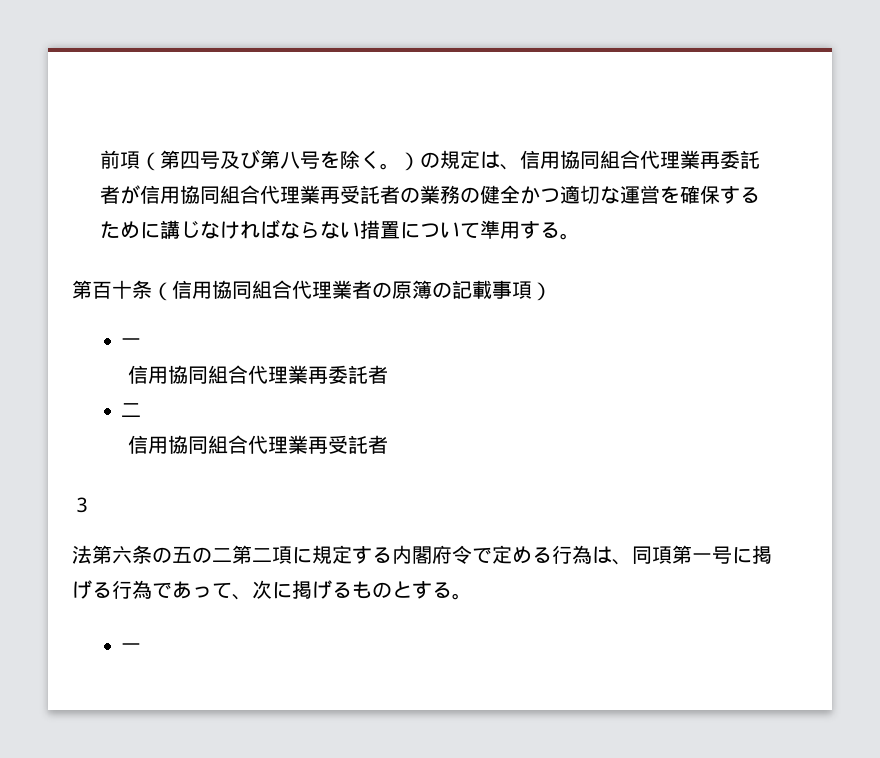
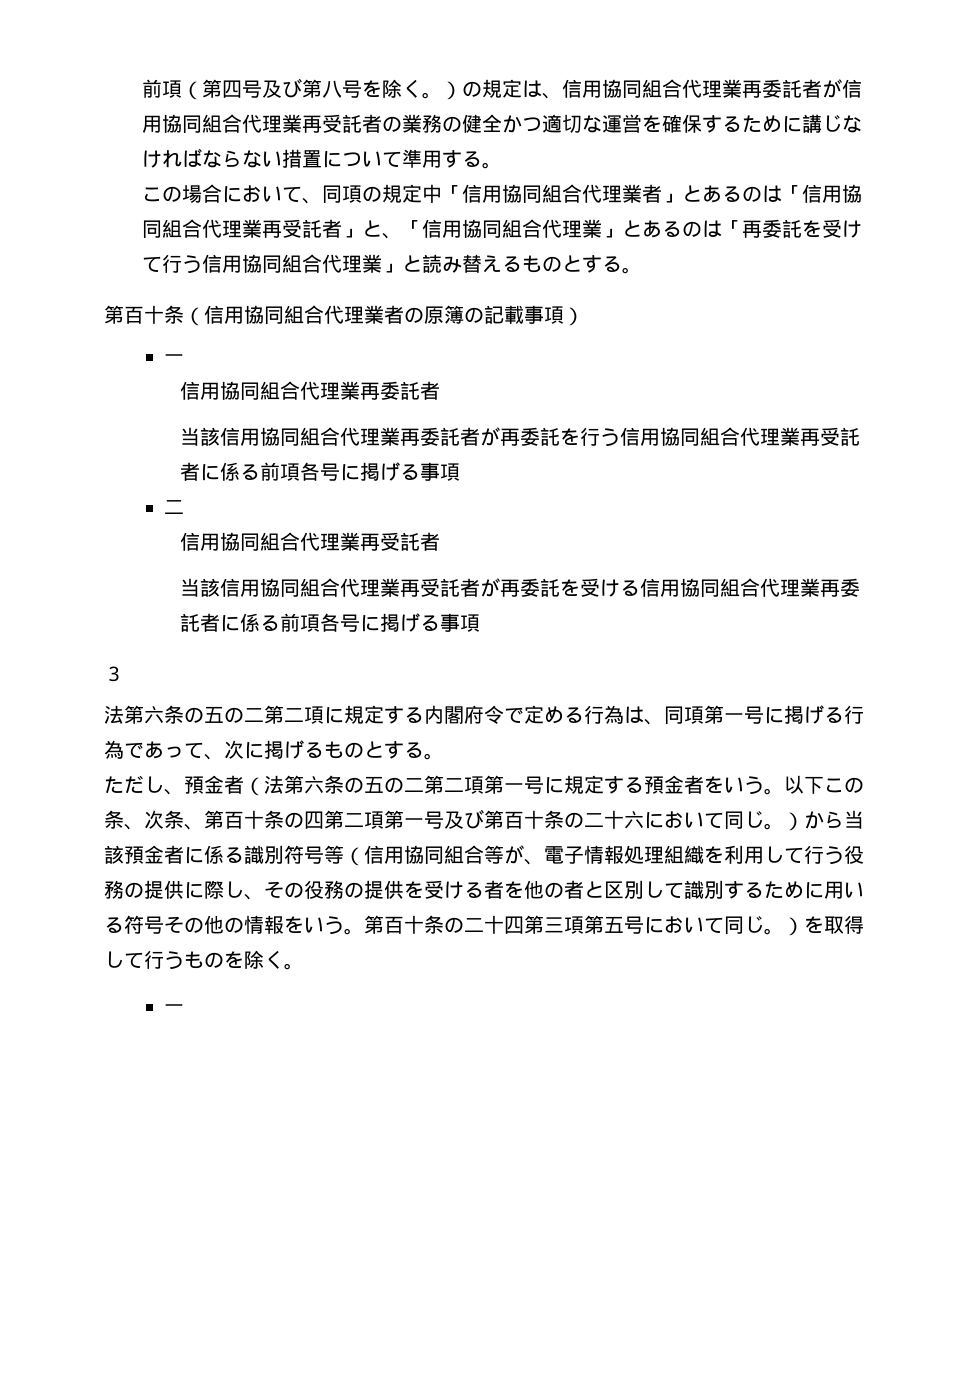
+ この場合において、同項の規定中「信用協同組合代理業者」とあるのは「信用協同組合代理業再受託者」と、「信用協同組合代理業」とあるのは「再委託を受けて行う信用協同組合代理業」と読み替えるものとする。
+ 当該信用協同組合代理業再委託者が再委託を行う信用協同組合代理業再受託者に係る前項各号に掲げる事項
+ 当該信用協同組合代理業再受託者が再委託を受ける信用協同組合代理業再委託者に係る前項各号に掲げる事項
+ ただし、預金者（法第六条の五の二第二項第一号に規定する預金者をいう。以下この条、次条、第百十条の四第二項第一号及び第百十条の二十六において同じ。）から当該預金者に係る識別符号等（信用協同組合等が、電子情報処理組織を利用して行う役務の提供に際し、その役務の提供を受ける者を他の者と区別して識別するために用いる符号その他の情報をいう。第百十条の二十四第三項第五号において同じ。）を取得して行うものを除く。

